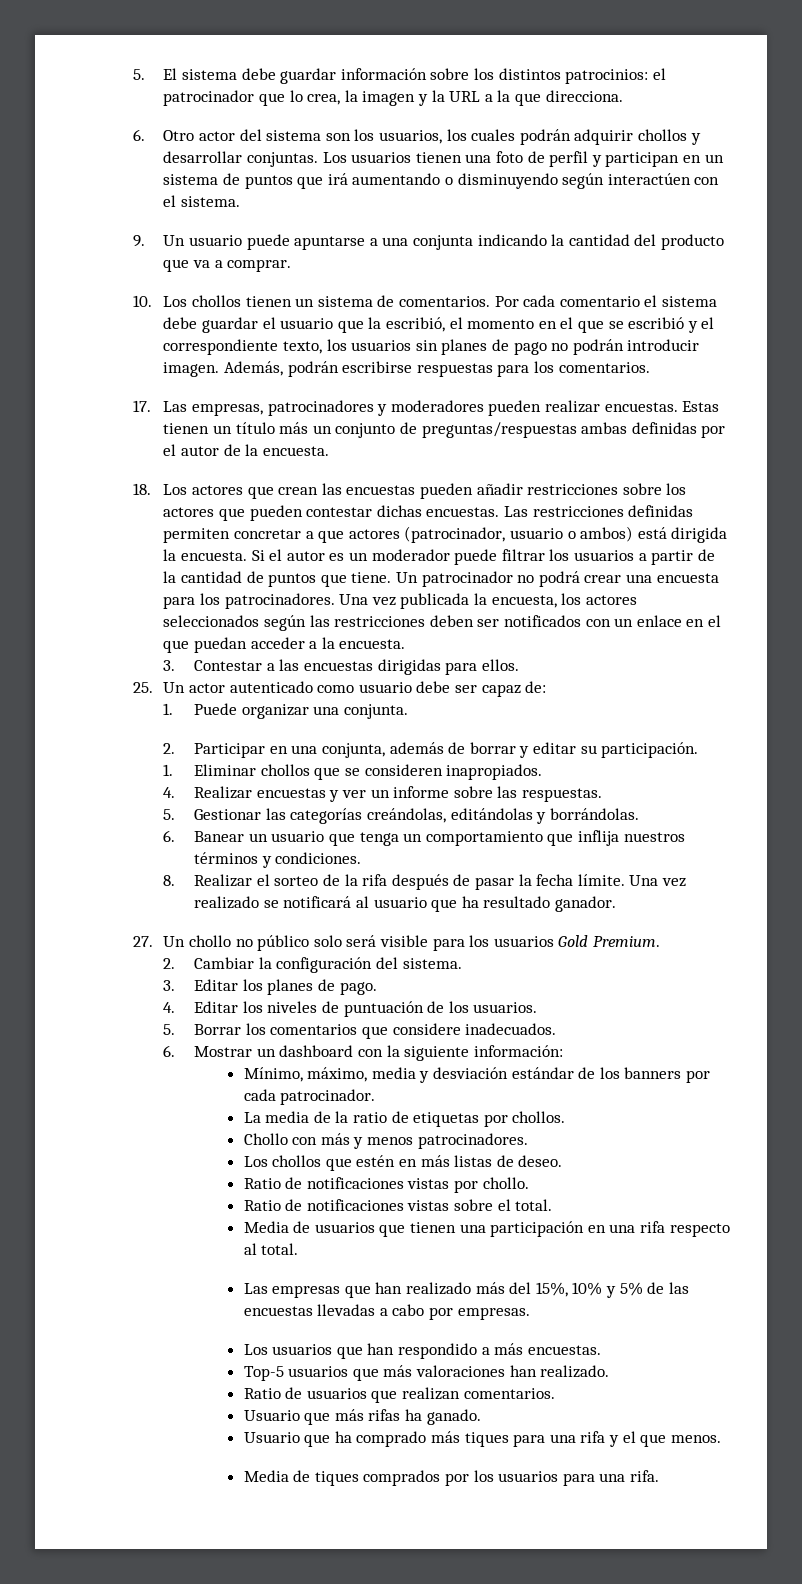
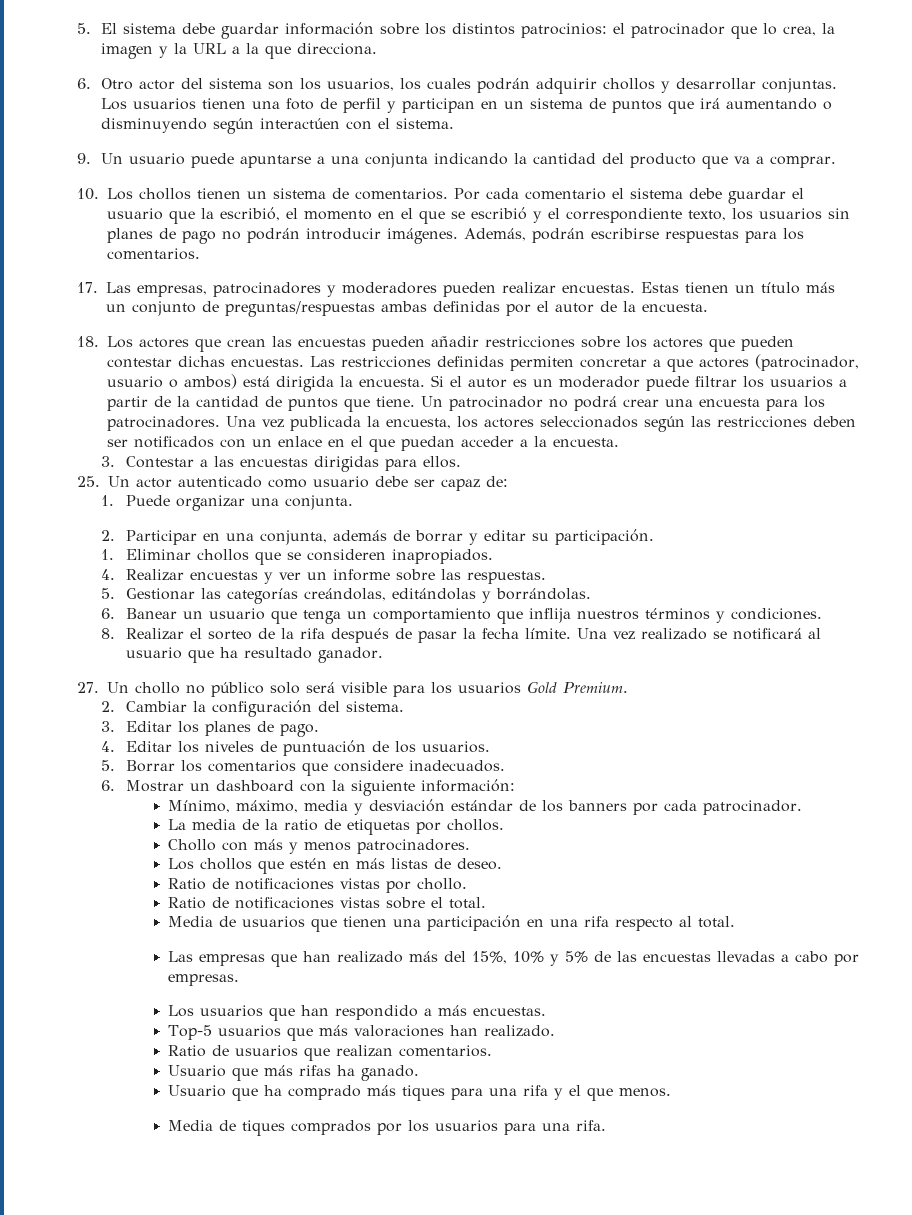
- Por cada comentario el sistema debe guardar el usuario que la escribió, el momento en el que se escribió y el correspondiente texto, los usuarios sin planes de pago no podrán introducir imagen.
+ Por cada comentario el sistema debe guardar el usuario que la escribió, el momento en el que se escribió y el correspondiente texto, los usuarios sin planes de pago no podrán introducir imágenes.

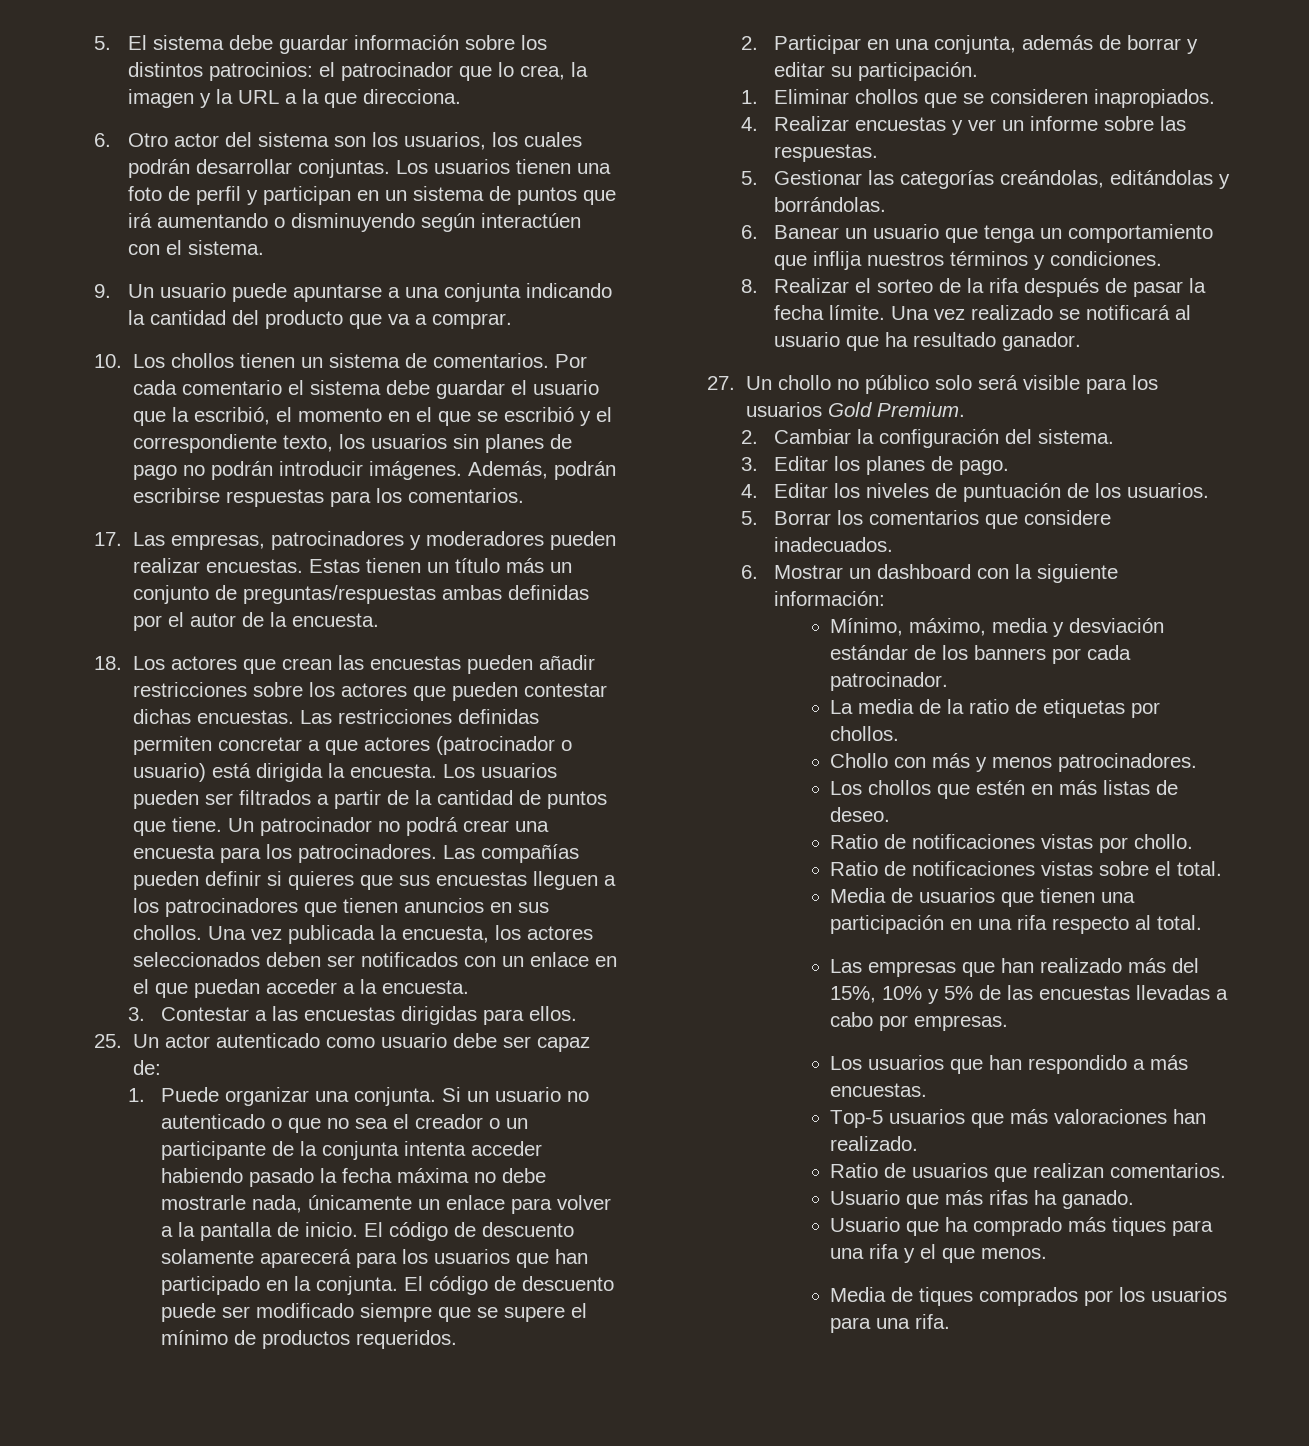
- 6. Otro actor del sistema son los usuarios, los cuales podrán adquirir chollos y desarrollar conjuntas.
+ 6. Otro actor del sistema son los usuarios, los cuales podrán desarrollar conjuntas.
- Las restricciones definidas permiten concretar a que actores (patrocinador, usuario o ambos) está dirigida la encuesta. Si el autor es un moderador puede filtrar los usuarios a partir de la cantidad de puntos que tiene.
+ Las restricciones definidas permiten concretar a que actores (patrocinador o usuario) está dirigida la encuesta. Los usuarios pueden ser filtrados a partir de la cantidad de puntos que tiene.
+ Las compañías pueden definir si quieres que sus encuestas lleguen a los patrocinadores que tienen anuncios en sus chollos.
- Una vez publicada la encuesta, los actores seleccionados según las restricciones deben ser notificados con un enlace en el que puedan acceder a la encuesta.
+ Una vez publicada la encuesta, los actores seleccionados deben ser notificados con un enlace en el que puedan acceder a la encuesta.
+ Si un usuario no autenticado o que no sea el creador o un participante de la conjunta intenta acceder habiendo pasado la fecha máxima no debe mostrarle nada, únicamente un enlace para volver a la pantalla de inicio. El código de descuento solamente aparecerá para los usuarios que han participado en la conjunta. El código de descuento puede ser modificado siempre que se supere el mínimo de productos requeridos.

